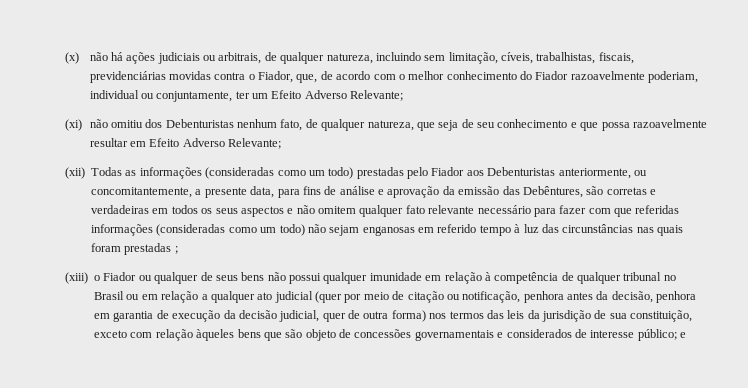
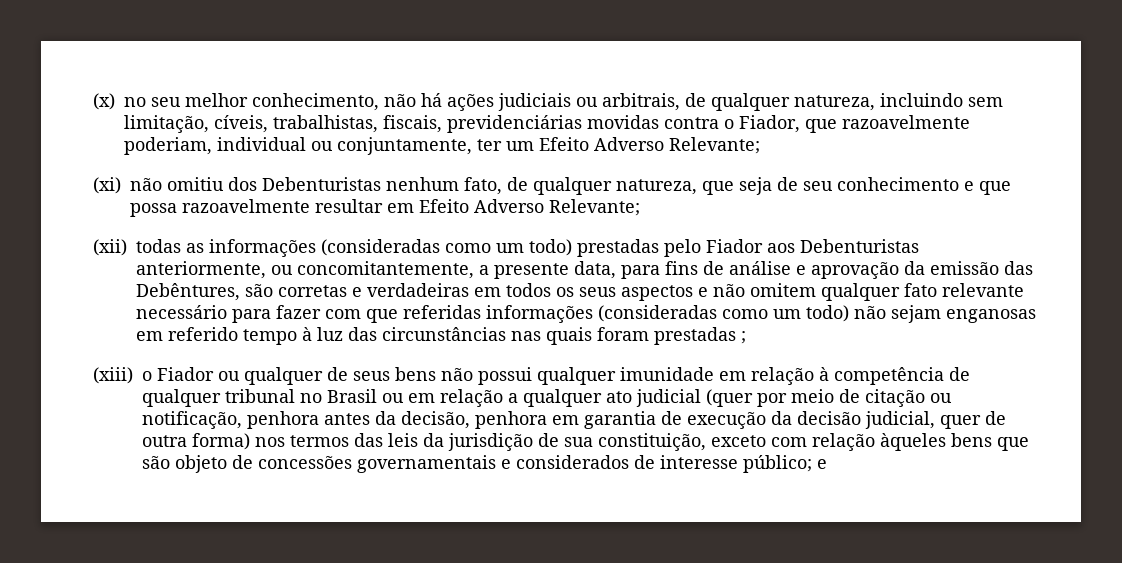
- (x) não há ações judiciais ou arbitrais, de qualquer natureza, incluindo sem limitação, cíveis, trabalhistas, fiscais, previdenciárias movidas contra o Fiador, que, de acordo com o melhor conhecimento do Fiador razoavelmente poderiam, individual ou conjuntamente, ter um Efeito Adverso Relevante;
+ (x) no seu melhor conhecimento, não há ações judiciais ou arbitrais, de qualquer natureza, incluindo sem limitação, cíveis, trabalhistas, fiscais, previdenciárias movidas contra o Fiador, que razoavelmente poderiam, individual ou conjuntamente, ter um Efeito Adverso Relevante;
- (xii) Todas as informações (consideradas como um todo) prestadas pelo Fiador aos Debenturistas anteriormente, ou concomitantemente, a presente data, para fins de análise e aprovação da emissão das Debêntures, são corretas e verdadeiras em todos os seus aspectos e não omitem qualquer fato relevante necessário para fazer com que referidas informações (consideradas como um todo) não sejam enganosas em referido tempo à luz das circunstâncias nas quais foram prestadas ;
+ (xii) todas as informações (consideradas como um todo) prestadas pelo Fiador aos Debenturistas anteriormente, ou concomitantemente, a presente data, para fins de análise e aprovação da emissão das Debêntures, são corretas e verdadeiras em todos os seus aspectos e não omitem qualquer fato relevante necessário para fazer com que referidas informações (consideradas como um todo) não sejam enganosas em referido tempo à luz das circunstâncias nas quais foram prestadas ;

